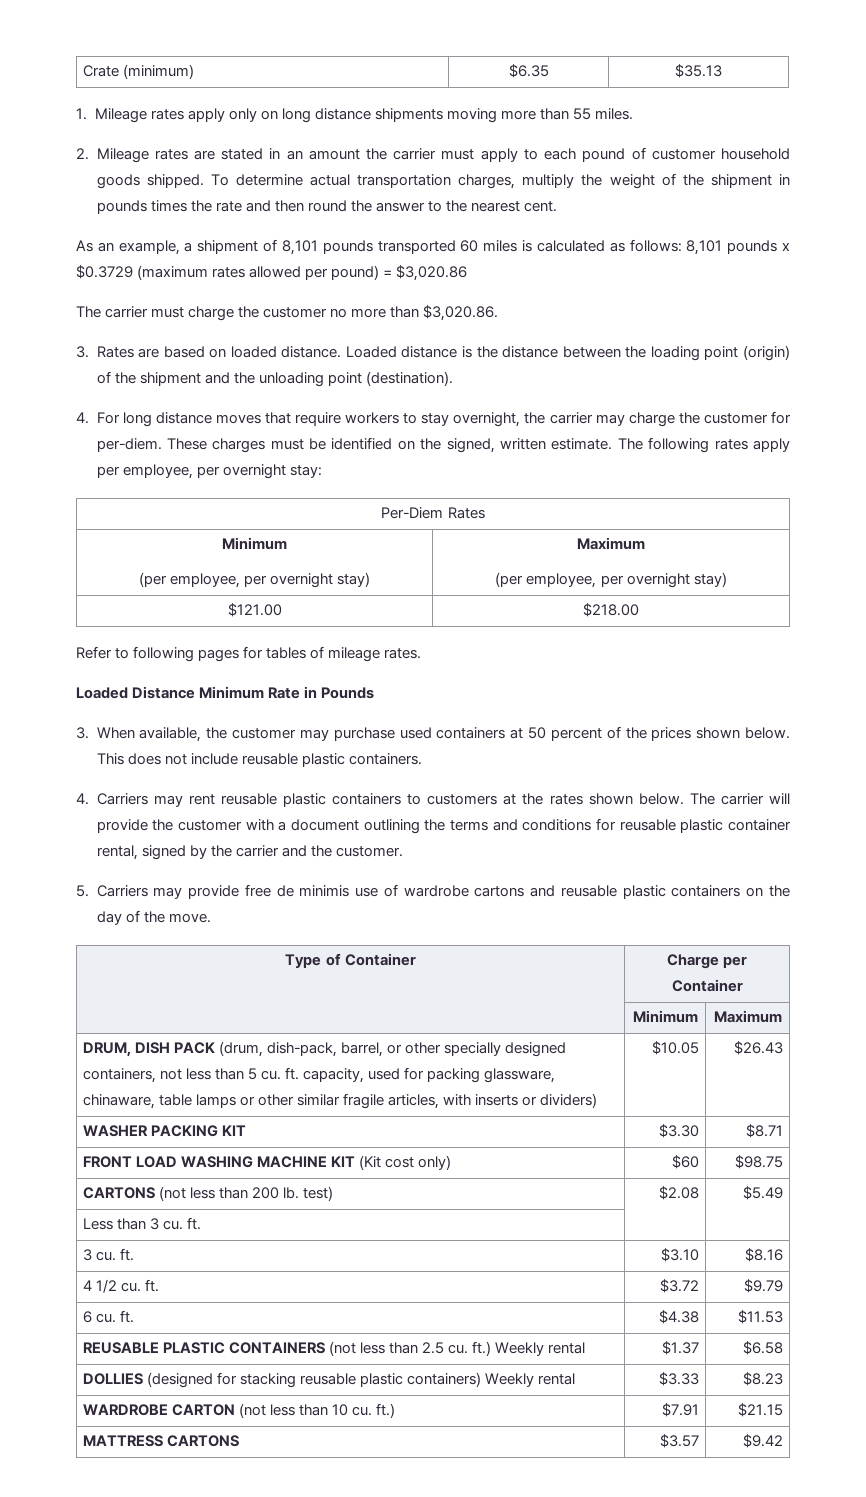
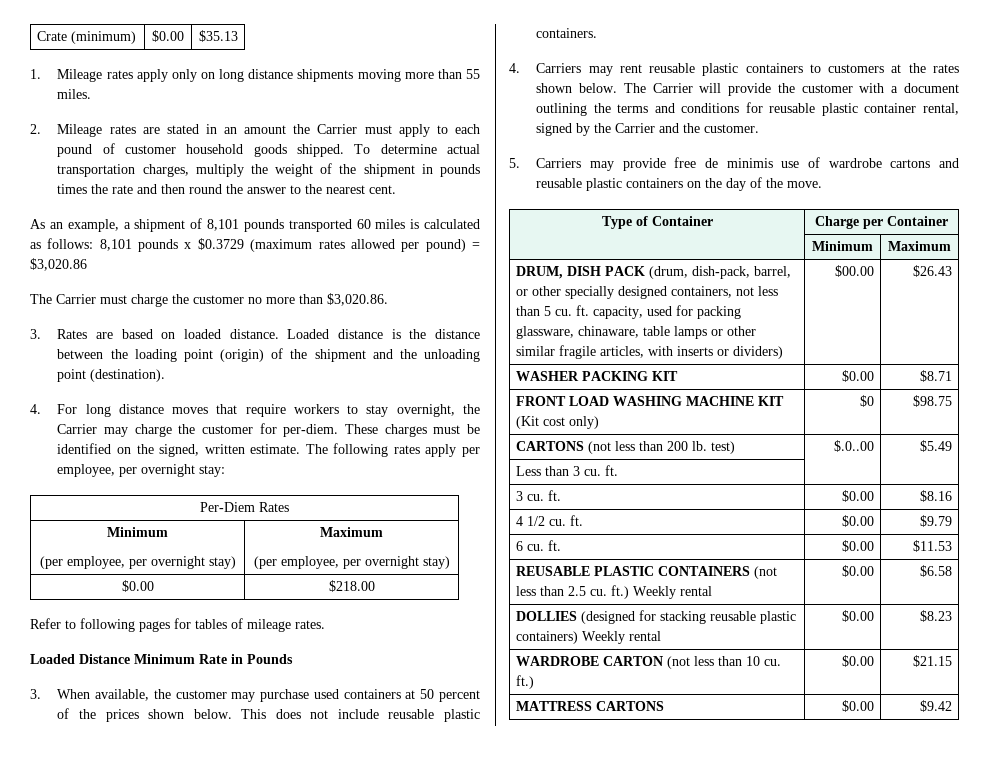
- Crate (minimum) | $6.35 | $35.13
+ Crate (minimum) | $0.00 | $35.13
- 2. Mileage rates are stated in an amount the carrier must apply to each pound of customer household goods shipped.
+ 2. Mileage rates are stated in an amount the Carrier must apply to each pound of customer household goods shipped.
- The carrier must charge the customer no more than $3,020.86.
+ The Carrier must charge the customer no more than $3,020.86.
- 4. For long distance moves that require workers to stay overnight, the carrier may charge the customer for per-diem.
+ 4. For long distance moves that require workers to stay overnight, the Carrier may charge the customer for per-diem.
- $121.00 | $218.00
+ $0.00 | $218.00
- The carrier will provide the customer with a document outlining the terms and conditions for reusable plastic container rental, signed by the carrier and the customer.
+ The Carrier will provide the customer with a document outlining the terms and conditions for reusable plastic container rental, signed by the Carrier and the customer.
- DRUM, DISH PACK (drum, dish-pack, barrel, or other specially designed containers, not less than 5 cu. ft. capacity, used for packing glassware, chinaware, table lamps or other similar fragile articles, with inserts or dividers) | $10.05 | $26.43
+ DRUM, DISH PACK (drum, dish-pack, barrel, or other specially designed containers, not less than 5 cu. ft. capacity, used for packing glassware, chinaware, table lamps or other similar fragile articles, with inserts or dividers) | $00.00 | $26.43
- WASHER PACKING KIT | $3.30 | $8.71
+ WASHER PACKING KIT | $0.00 | $8.71
- FRONT LOAD WASHING MACHINE KIT (Kit cost only) | $60 | $98.75
+ FRONT LOAD WASHING MACHINE KIT (Kit cost only) | $0 | $98.75
- CARTONS (not less than 200 lb. test) | $2.08 | $5.49
+ CARTONS (not less than 200 lb. test) | $.0..00 | $5.49
- 3 cu. ft. | $3.10 | $8.16
+ 3 cu. ft. | $0.00 | $8.16
- 4 1/2 cu. ft. | $3.72 | $9.79
+ 4 1/2 cu. ft. | $0.00 | $9.79
- 6 cu. ft. | $4.38 | $11.53
+ 6 cu. ft. | $0.00 | $11.53
- REUSABLE PLASTIC CONTAINERS (not less than 2.5 cu. ft.) Weekly rental | $1.37 | $6.58
+ REUSABLE PLASTIC CONTAINERS (not less than 2.5 cu. ft.) Weekly rental | $0.00 | $6.58
- DOLLIES (designed for stacking reusable plastic containers) Weekly rental | $3.33 | $8.23
+ DOLLIES (designed for stacking reusable plastic containers) Weekly rental | $0.00 | $8.23
- WARDROBE CARTON (not less than 10 cu. ft.) | $7.91 | $21.15
+ WARDROBE CARTON (not less than 10 cu. ft.) | $0.00 | $21.15
- MATTRESS CARTONS | $3.57 | $9.42
+ MATTRESS CARTONS | $0.00 | $9.42

